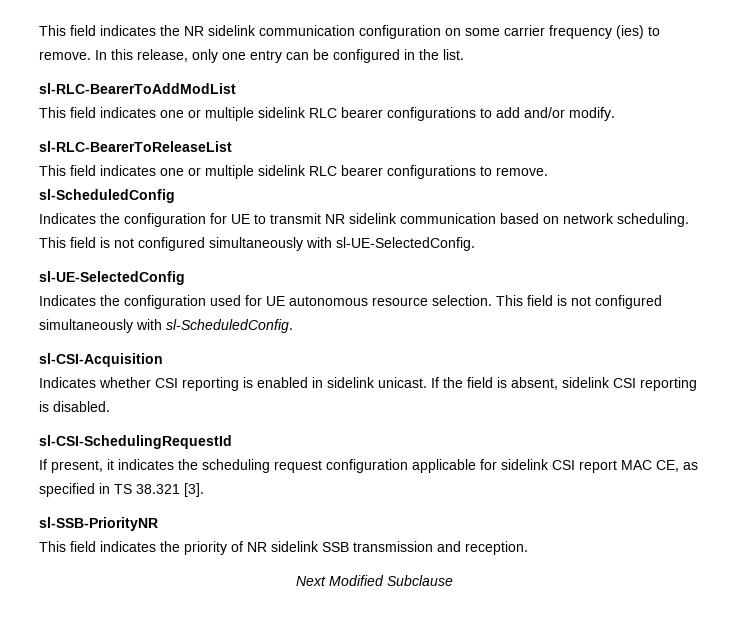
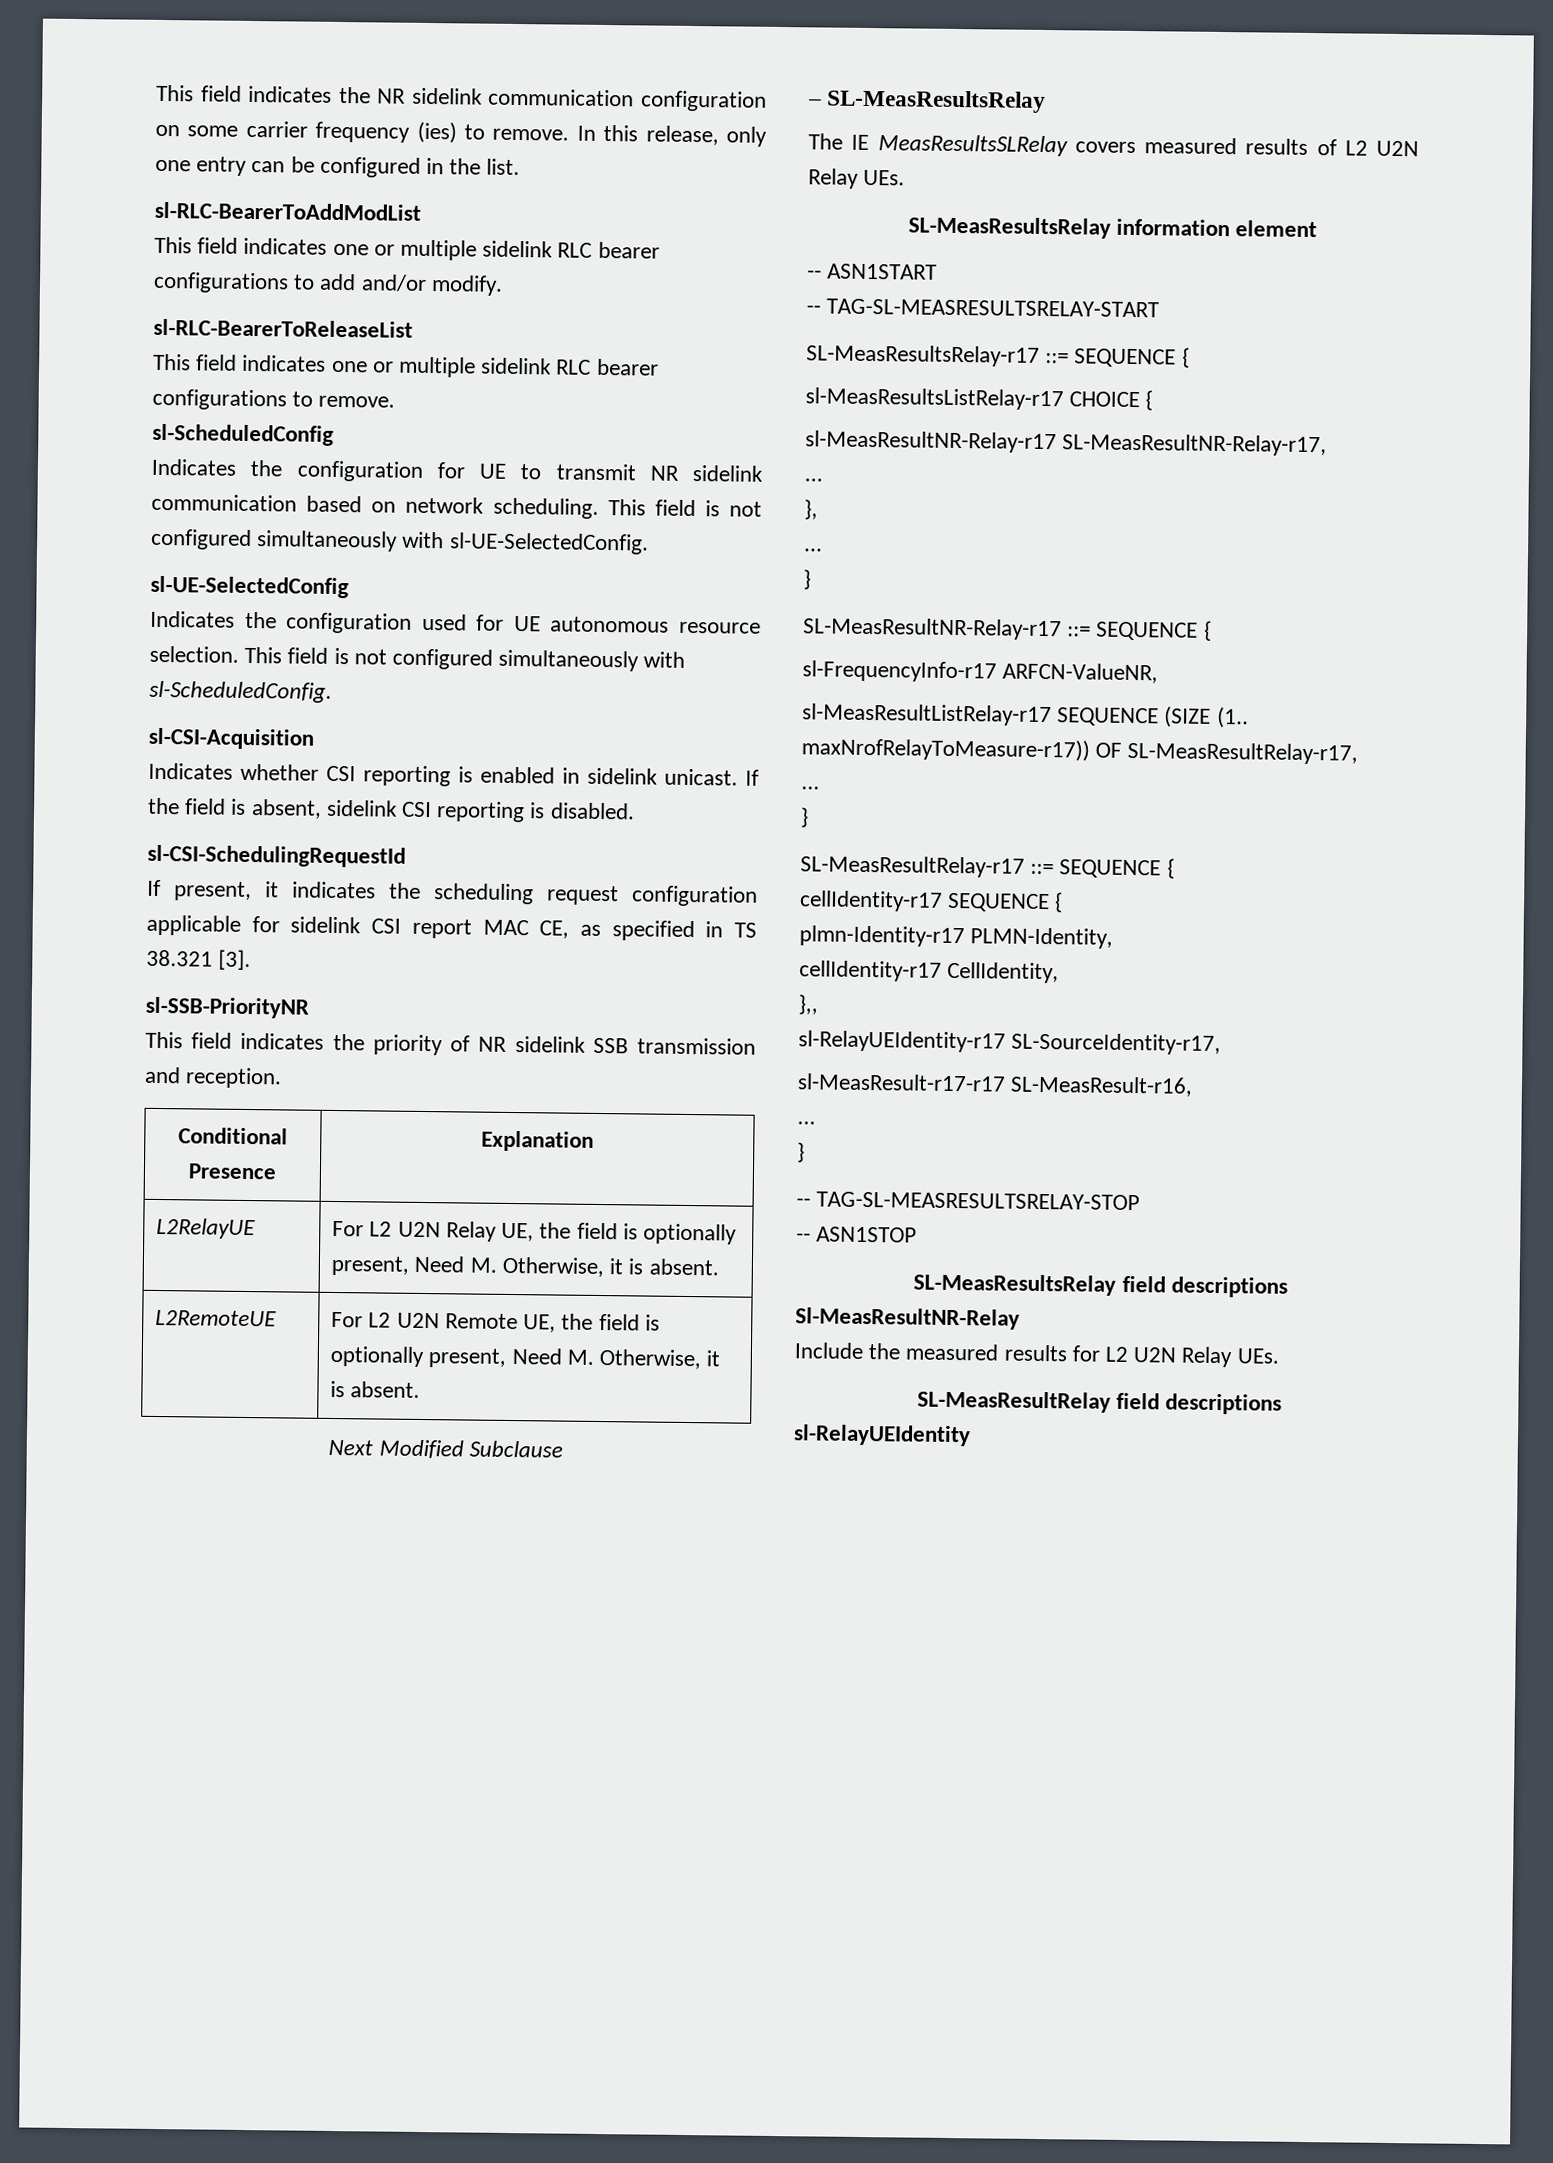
+ Conditional Presence | Explanation
+ L2RelayUE | For L2 U2N Relay UE, the field is optionally present, Need M. Otherwise, it is absent.
+ L2RemoteUE | For L2 U2N Remote UE, the field is optionally present, Need M. Otherwise, it is absent.
  Next Modified Subclause
+ – SL-MeasResultsRelay
+ The IE MeasResultsSLRelay covers measured results of L2 U2N Relay UEs.
+ SL-MeasResultsRelay information element
+ -- ASN1START
+ -- TAG-SL-MEASRESULTSRELAY-START
+ SL-MeasResultsRelay-r17 ::= SEQUENCE {
+ sl-MeasResultsListRelay-r17 CHOICE {
+ sl-MeasResultNR-Relay-r17 SL-MeasResultNR-Relay-r17,
+ ...
+ },
+ ...
+ }
+ SL-MeasResultNR-Relay-r17 ::= SEQUENCE {
+ sl-FrequencyInfo-r17 ARFCN-ValueNR,
+ sl-MeasResultListRelay-r17 SEQUENCE (SIZE (1.. maxNrofRelayToMeasure-r17)) OF SL-MeasResultRelay-r17,
+ ...
+ }
+ SL-MeasResultRelay-r17 ::= SEQUENCE {
+ cellIdentity-r17 SEQUENCE {
+ plmn-Identity-r17 PLMN-Identity,
+ cellIdentity-r17 CellIdentity,
+ },,
+ sl-RelayUEIdentity-r17 SL-SourceIdentity-r17,
+ sl-MeasResult-r17-r17 SL-MeasResult-r16,
+ ...
+ }
+ -- TAG-SL-MEASRESULTSRELAY-STOP
+ -- ASN1STOP
+ SL-MeasResultsRelay field descriptions
+ Sl-MeasResultNR-Relay
+ Include the measured results for L2 U2N Relay UEs.
+ SL-MeasResultRelay field descriptions
+ sl-RelayUEIdentity

